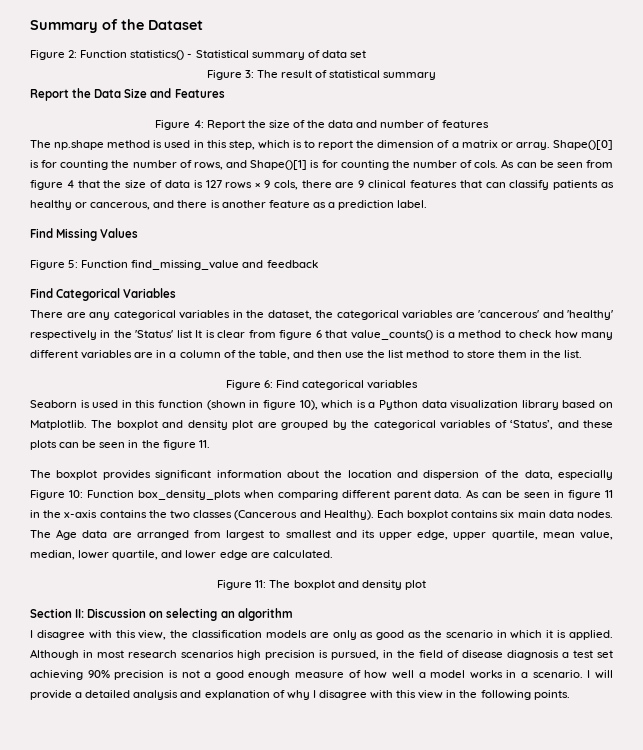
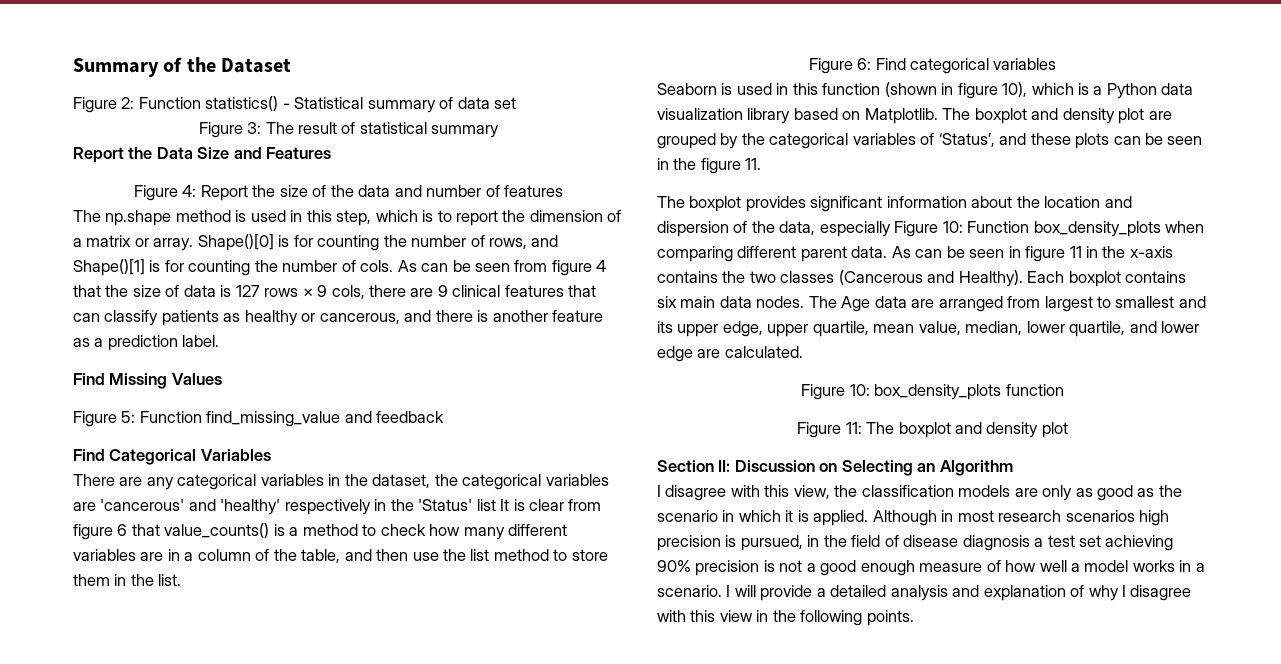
+ Figure 10: box_density_plots function
- Section II: Discussion on selecting an algorithm
+ Section II: Discussion on Selecting an Algorithm

